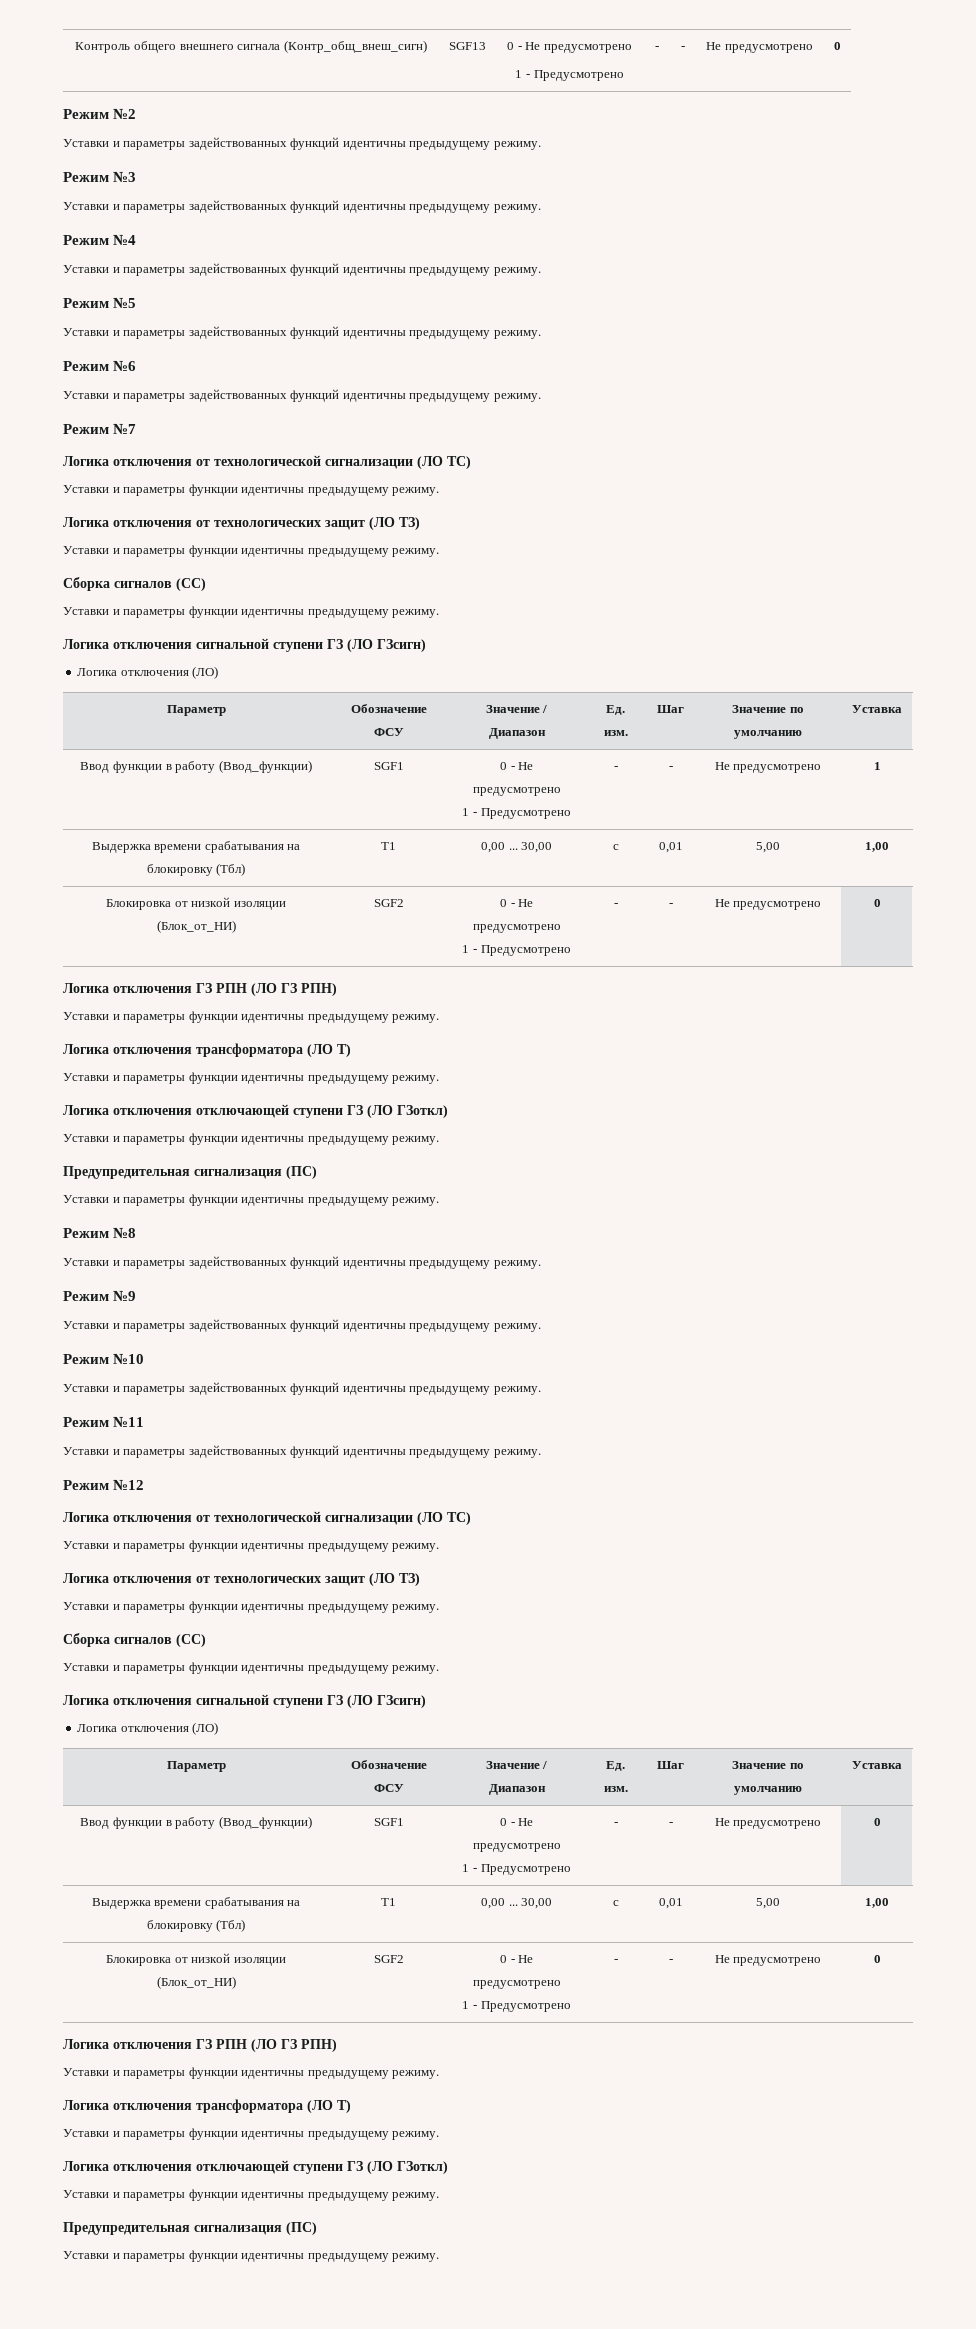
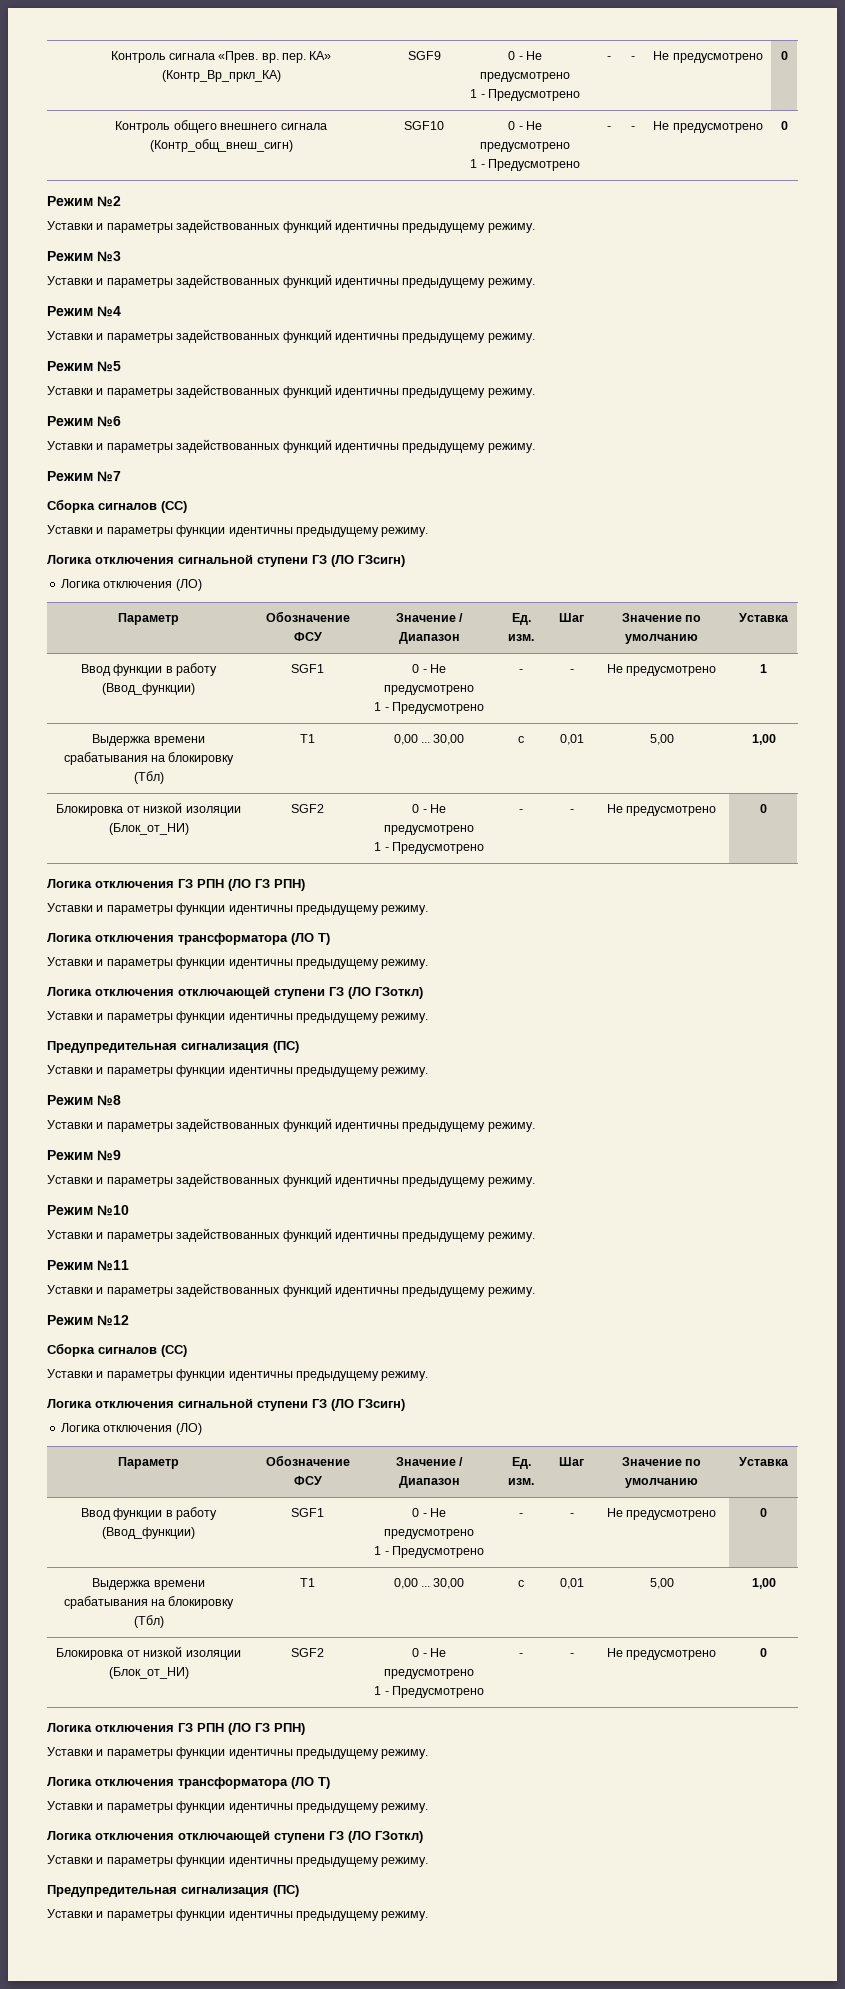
- Контроль общего внешнего сигнала (Контр_общ_внеш_сигн) | SGF13 | 0 - Не предусмотрено
+ Контроль сигнала «Прев. вр. пер. КА» (Контр_Вр_пркл_КА) | SGF9 | 0 - Не предусмотрено
+ 1 - Предусмотрено | - | - | Не предусмотрено | 0
+ Контроль общего внешнего сигнала (Контр_общ_внеш_сигн) | SGF10 | 0 - Не предусмотрено
  Режим №7
- Логика отключения от технологической сигнализации (ЛО ТС)
- Уставки и параметры функции идентичны предыдущему режиму.
- Логика отключения от технологических защит (ЛО ТЗ)
- Уставки и параметры функции идентичны предыдущему режиму.
  Режим №12
- Логика отключения от технологической сигнализации (ЛО ТС)
- Уставки и параметры функции идентичны предыдущему режиму.
- Логика отключения от технологических защит (ЛО ТЗ)
- Уставки и параметры функции идентичны предыдущему режиму.

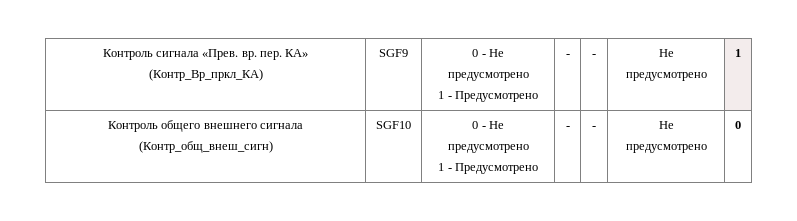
  Контроль сигнала «Прев. вр. пер. КА» (Контр_Вр_пркл_КА) | SGF9 | 0 - Не предусмотрено
- 1 - Предусмотрено | - | - | Не предусмотрено | 0
+ 1 - Предусмотрено | - | - | Не предусмотрено | 1
- Режим №2
- Уставки и параметры задействованных функций идентичны предыдущему режиму.
- Режим №3
- Уставки и параметры задействованных функций идентичны предыдущему режиму.
- Режим №4
- Уставки и параметры задействованных функций идентичны предыдущему режиму.
- Режим №5
- Уставки и параметры задействованных функций идентичны предыдущему режиму.
- Режим №6
- Уставки и параметры задействованных функций идентичны предыдущему режиму.
- Режим №7
- Сборка сигналов (СС)
- Уставки и параметры функции идентичны предыдущему режиму.
- Логика отключения сигнальной ступени ГЗ (ЛО ГЗсигн)
- Логика отключения (ЛО)
- Параметр | Обозначение ФСУ | Значение / Диапазон | Ед. изм. | Шаг | Значение по умолчанию | Уставка
- Ввод функции в работу (Ввод_функции) | SGF1 | 0 - Не предусмотрено
- 1 - Предусмотрено | - | - | Не предусмотрено | 1
- Выдержка времени срабатывания на блокировку (Тбл) | T1 | 0,00 ... 30,00 | с | 0,01 | 5,00 | 1,00
- Блокировка от низкой изоляции (Блок_от_НИ) | SGF2 | 0 - Не предусмотрено
- 1 - Предусмотрено | - | - | Не предусмотрено | 0
- Логика отключения ГЗ РПН (ЛО ГЗ РПН)
- Уставки и параметры функции идентичны предыдущему режиму.
- Логика отключения трансформатора (ЛО Т)
- Уставки и параметры функции идентичны предыдущему режиму.
- Логика отключения отключающей ступени ГЗ (ЛО ГЗоткл)
- Уставки и параметры функции идентичны предыдущему режиму.
- Предупредительная сигнализация (ПС)
- Уставки и параметры функции идентичны предыдущему режиму.
- Режим №8
- Уставки и параметры задействованных функций идентичны предыдущему режиму.
- Режим №9
- Уставки и параметры задействованных функций идентичны предыдущему режиму.
- Режим №10
- Уставки и параметры задействованных функций идентичны предыдущему режиму.
- Режим №11
- Уставки и параметры задействованных функций идентичны предыдущему режиму.
- Режим №12
- Сборка сигналов (СС)
- Уставки и параметры функции идентичны предыдущему режиму.
- Логика отключения сигнальной ступени ГЗ (ЛО ГЗсигн)
- Логика отключения (ЛО)
- Параметр | Обозначение ФСУ | Значение / Диапазон | Ед. изм. | Шаг | Значение по умолчанию | Уставка
- Ввод функции в работу (Ввод_функции) | SGF1 | 0 - Не предусмотрено
- 1 - Предусмотрено | - | - | Не предусмотрено | 0
- Выдержка времени срабатывания на блокировку (Тбл) | T1 | 0,00 ... 30,00 | с | 0,01 | 5,00 | 1,00
- Блокировка от низкой изоляции (Блок_от_НИ) | SGF2 | 0 - Не предусмотрено
- 1 - Предусмотрено | - | - | Не предусмотрено | 0
- Логика отключения ГЗ РПН (ЛО ГЗ РПН)
- Уставки и параметры функции идентичны предыдущему режиму.
- Логика отключения трансформатора (ЛО Т)
- Уставки и параметры функции идентичны предыдущему режиму.
- Логика отключения отключающей ступени ГЗ (ЛО ГЗоткл)
- Уставки и параметры функции идентичны предыдущему режиму.
- Предупредительная сигнализация (ПС)
- Уставки и параметры функции идентичны предыдущему режиму.

